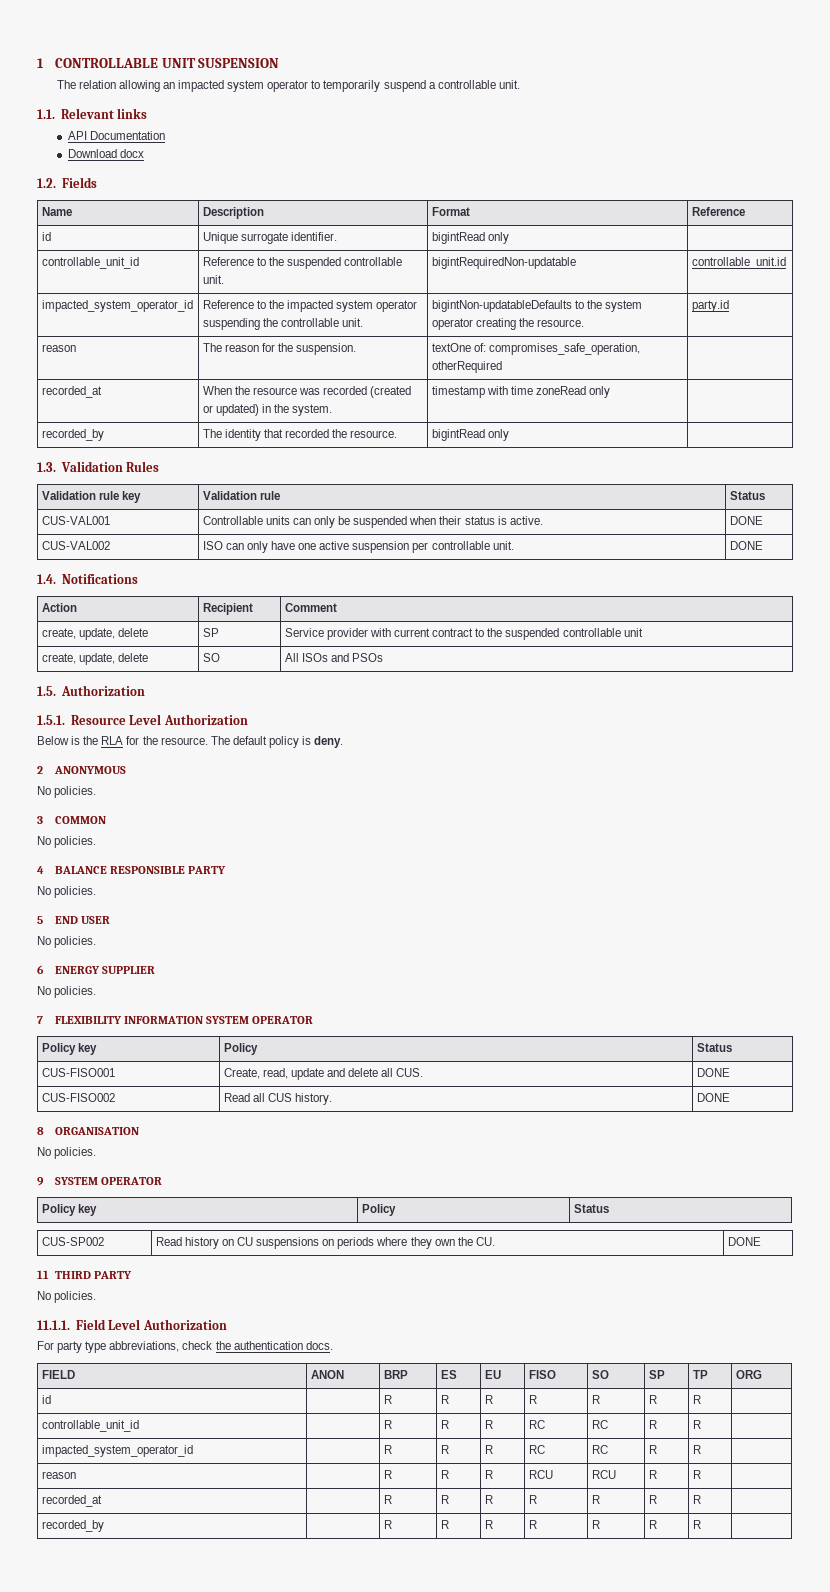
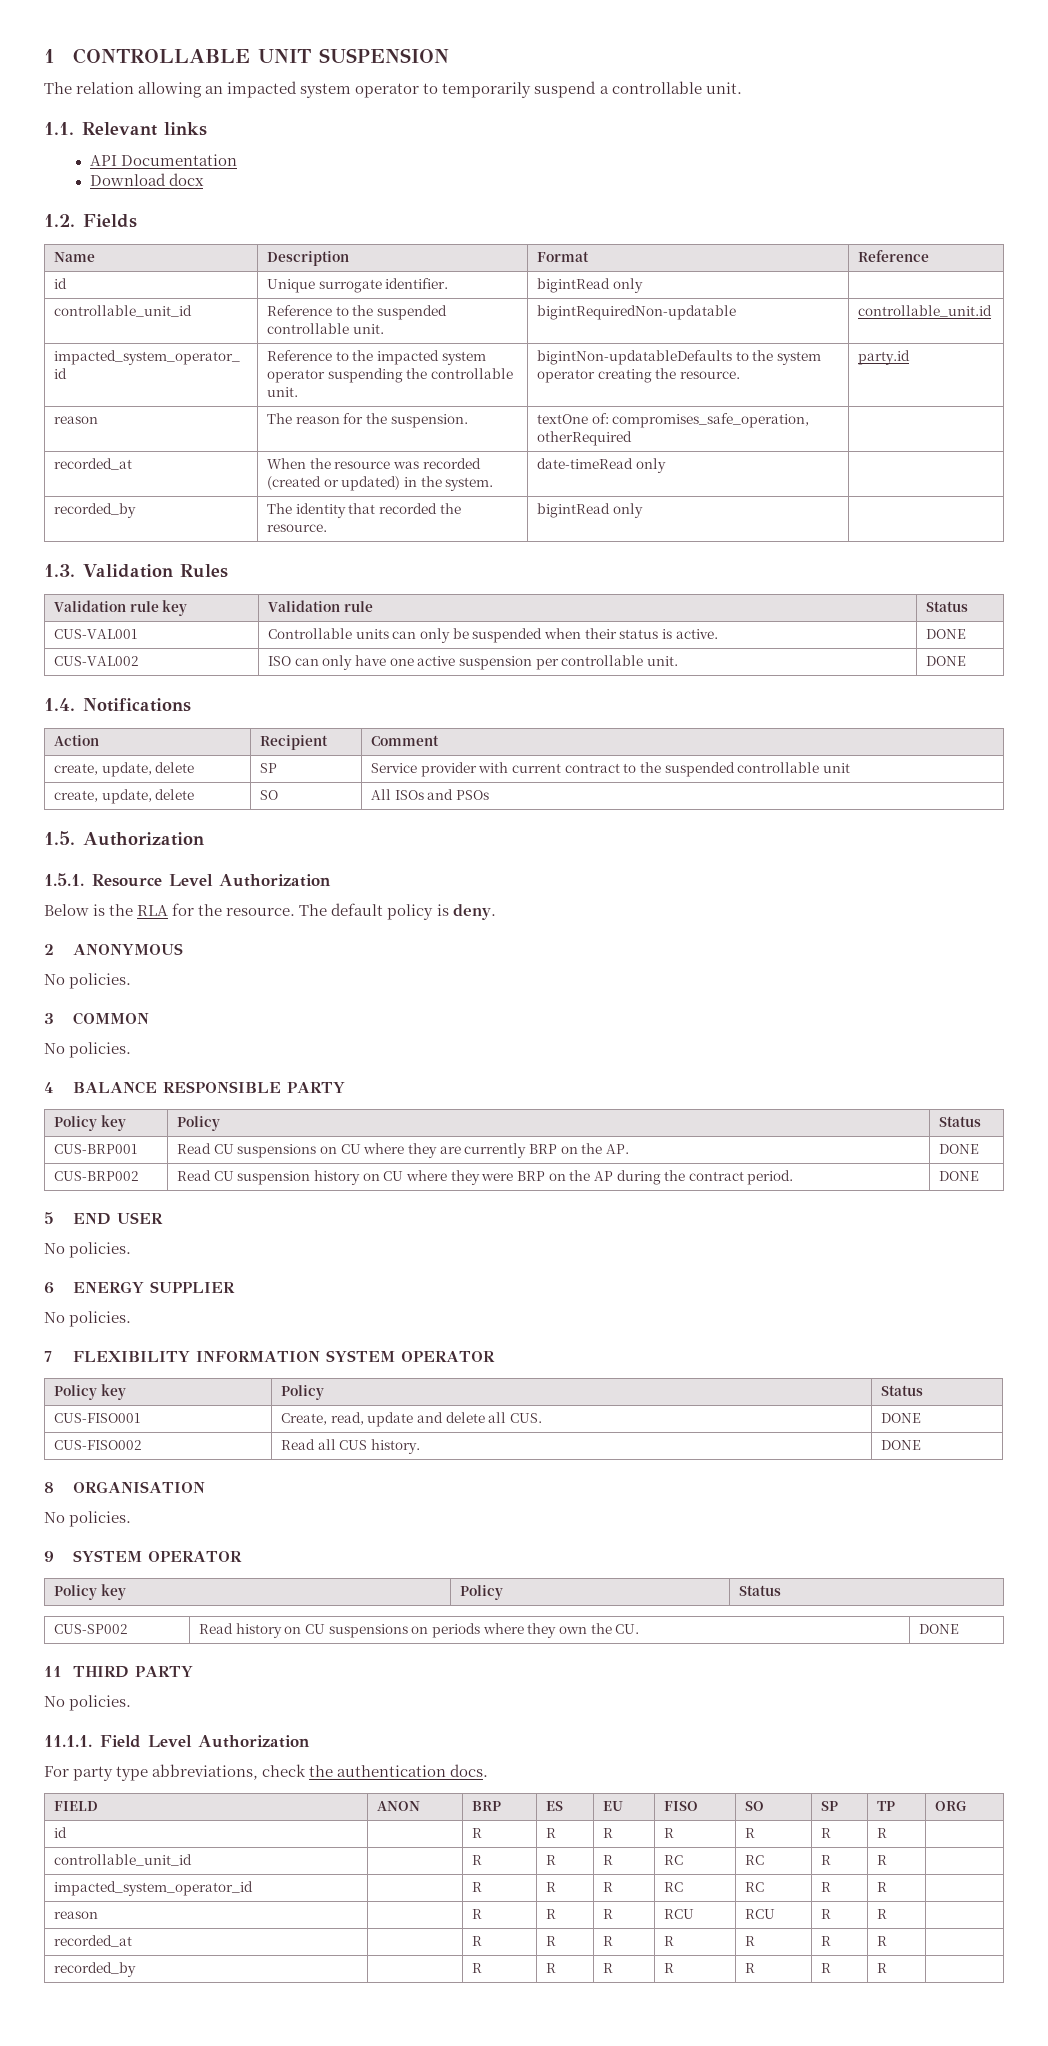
- recorded_at | When the resource was recorded (created or updated) in the system. | timestamp with time zoneRead only |
+ recorded_at | When the resource was recorded (created or updated) in the system. | date-timeRead only |
  4 BALANCE RESPONSIBLE PARTY
- No policies.
+ Policy key | Policy | Status
+ CUS-BRP001 | Read CU suspensions on CU where they are currently BRP on the AP. | DONE
+ CUS-BRP002 | Read CU suspension history on CU where they were BRP on the AP during the contract period. | DONE

